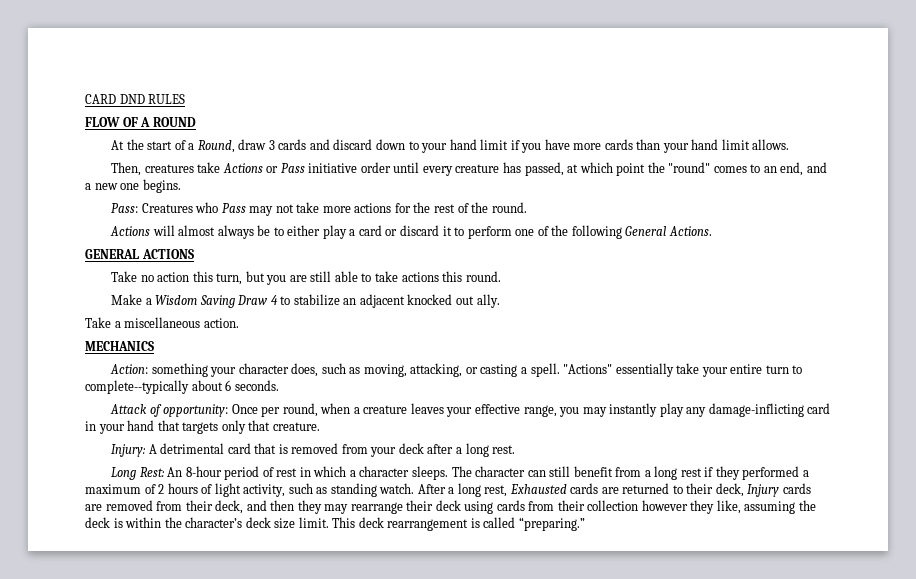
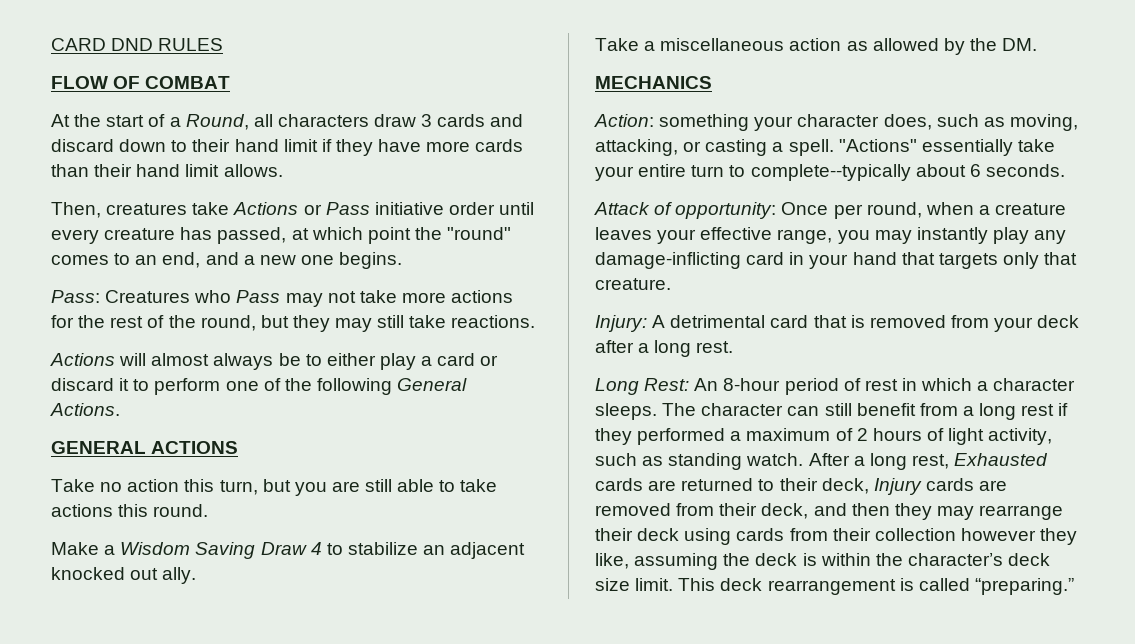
- FLOW OF A ROUND
+ FLOW OF COMBAT
- At the start of a Round, draw 3 cards and discard down to your hand limit if you have more cards than your hand limit allows.
+ At the start of a Round, all characters draw 3 cards and discard down to their hand limit if they have more cards than their hand limit allows.
- Pass: Creatures who Pass may not take more actions for the rest of the round.
+ Pass: Creatures who Pass may not take more actions for the rest of the round, but they may still take reactions.
- Take a miscellaneous action.
+ Take a miscellaneous action as allowed by the DM.

